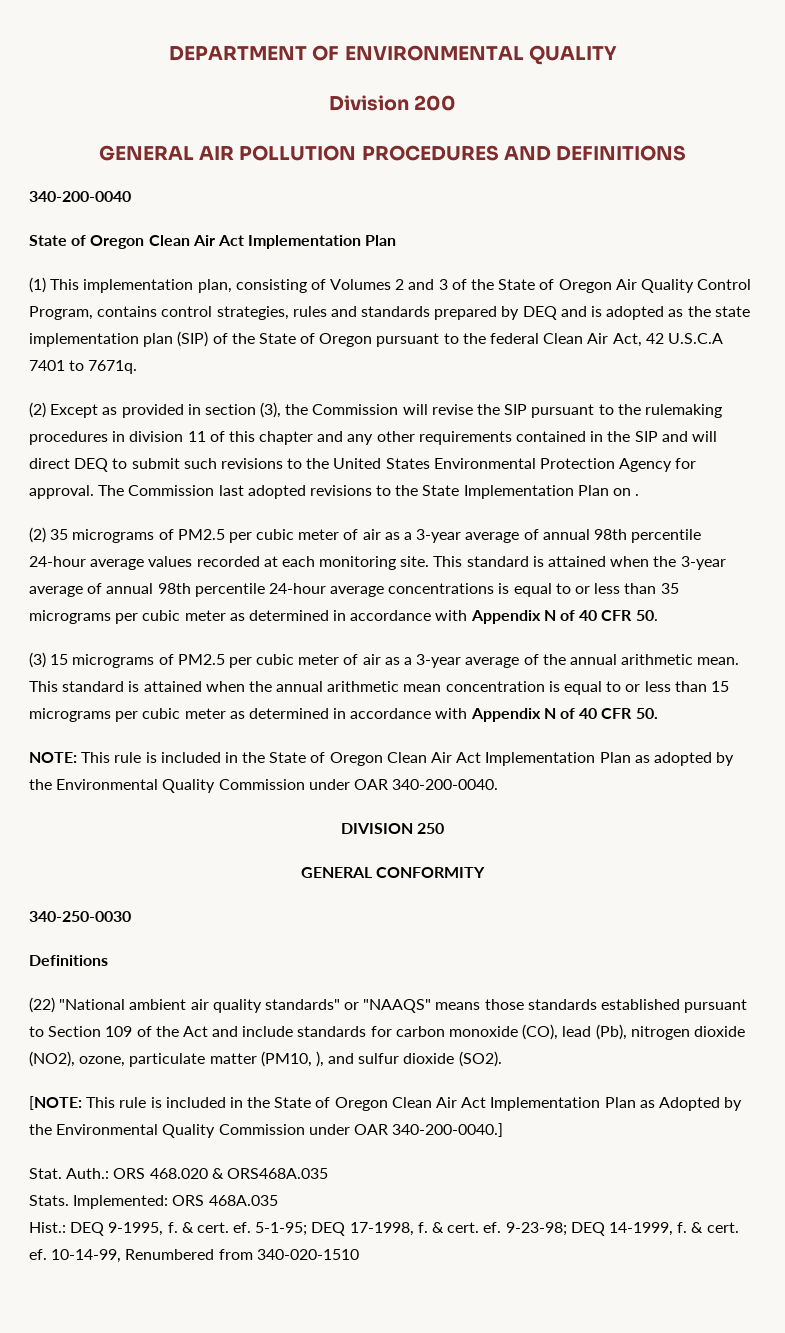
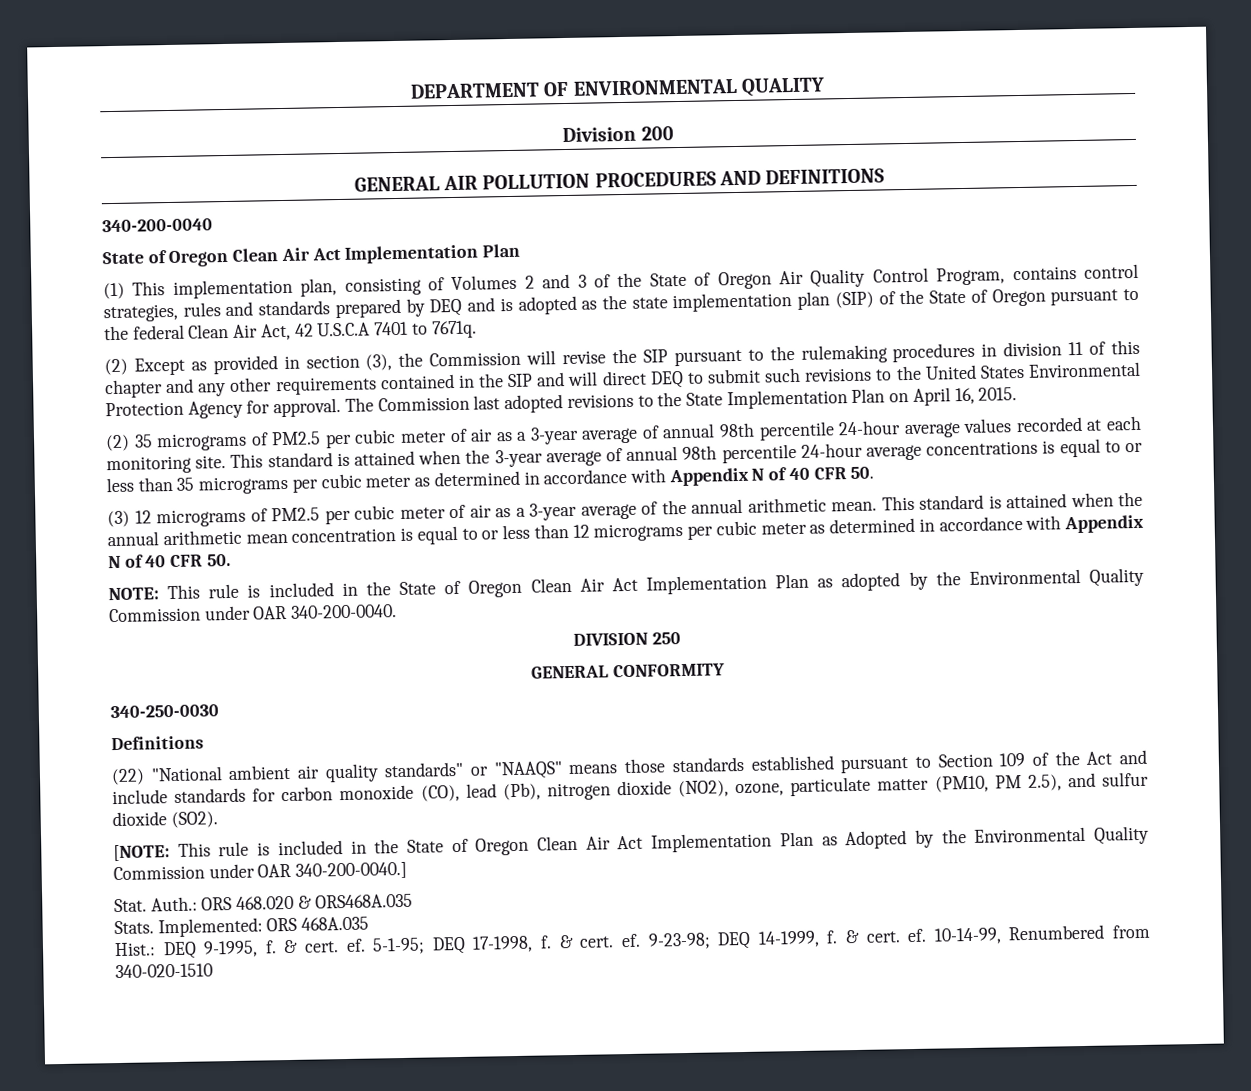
- The Commission last adopted revisions to the State Implementation Plan on .
+ The Commission last adopted revisions to the State Implementation Plan on April 16, 2015.
- (3) 15 micrograms of PM2.5 per cubic meter of air as a 3-year average of the annual arithmetic mean.
+ (3) 12 micrograms of PM2.5 per cubic meter of air as a 3-year average of the annual arithmetic mean.
- This standard is attained when the annual arithmetic mean concentration is equal to or less than 15 micrograms per cubic meter as determined in accordance with Appendix N of 40 CFR 50.
+ This standard is attained when the annual arithmetic mean concentration is equal to or less than 12 micrograms per cubic meter as determined in accordance with Appendix N of 40 CFR 50.
- (22) "National ambient air quality standards" or "NAAQS" means those standards established pursuant to Section 109 of the Act and include standards for carbon monoxide (CO), lead (Pb), nitrogen dioxide (NO2), ozone, particulate matter (PM10, ), and sulfur dioxide (SO2).
+ (22) "National ambient air quality standards" or "NAAQS" means those standards established pursuant to Section 109 of the Act and include standards for carbon monoxide (CO), lead (Pb), nitrogen dioxide (NO2), ozone, particulate matter (PM10, PM 2.5), and sulfur dioxide (SO2).

